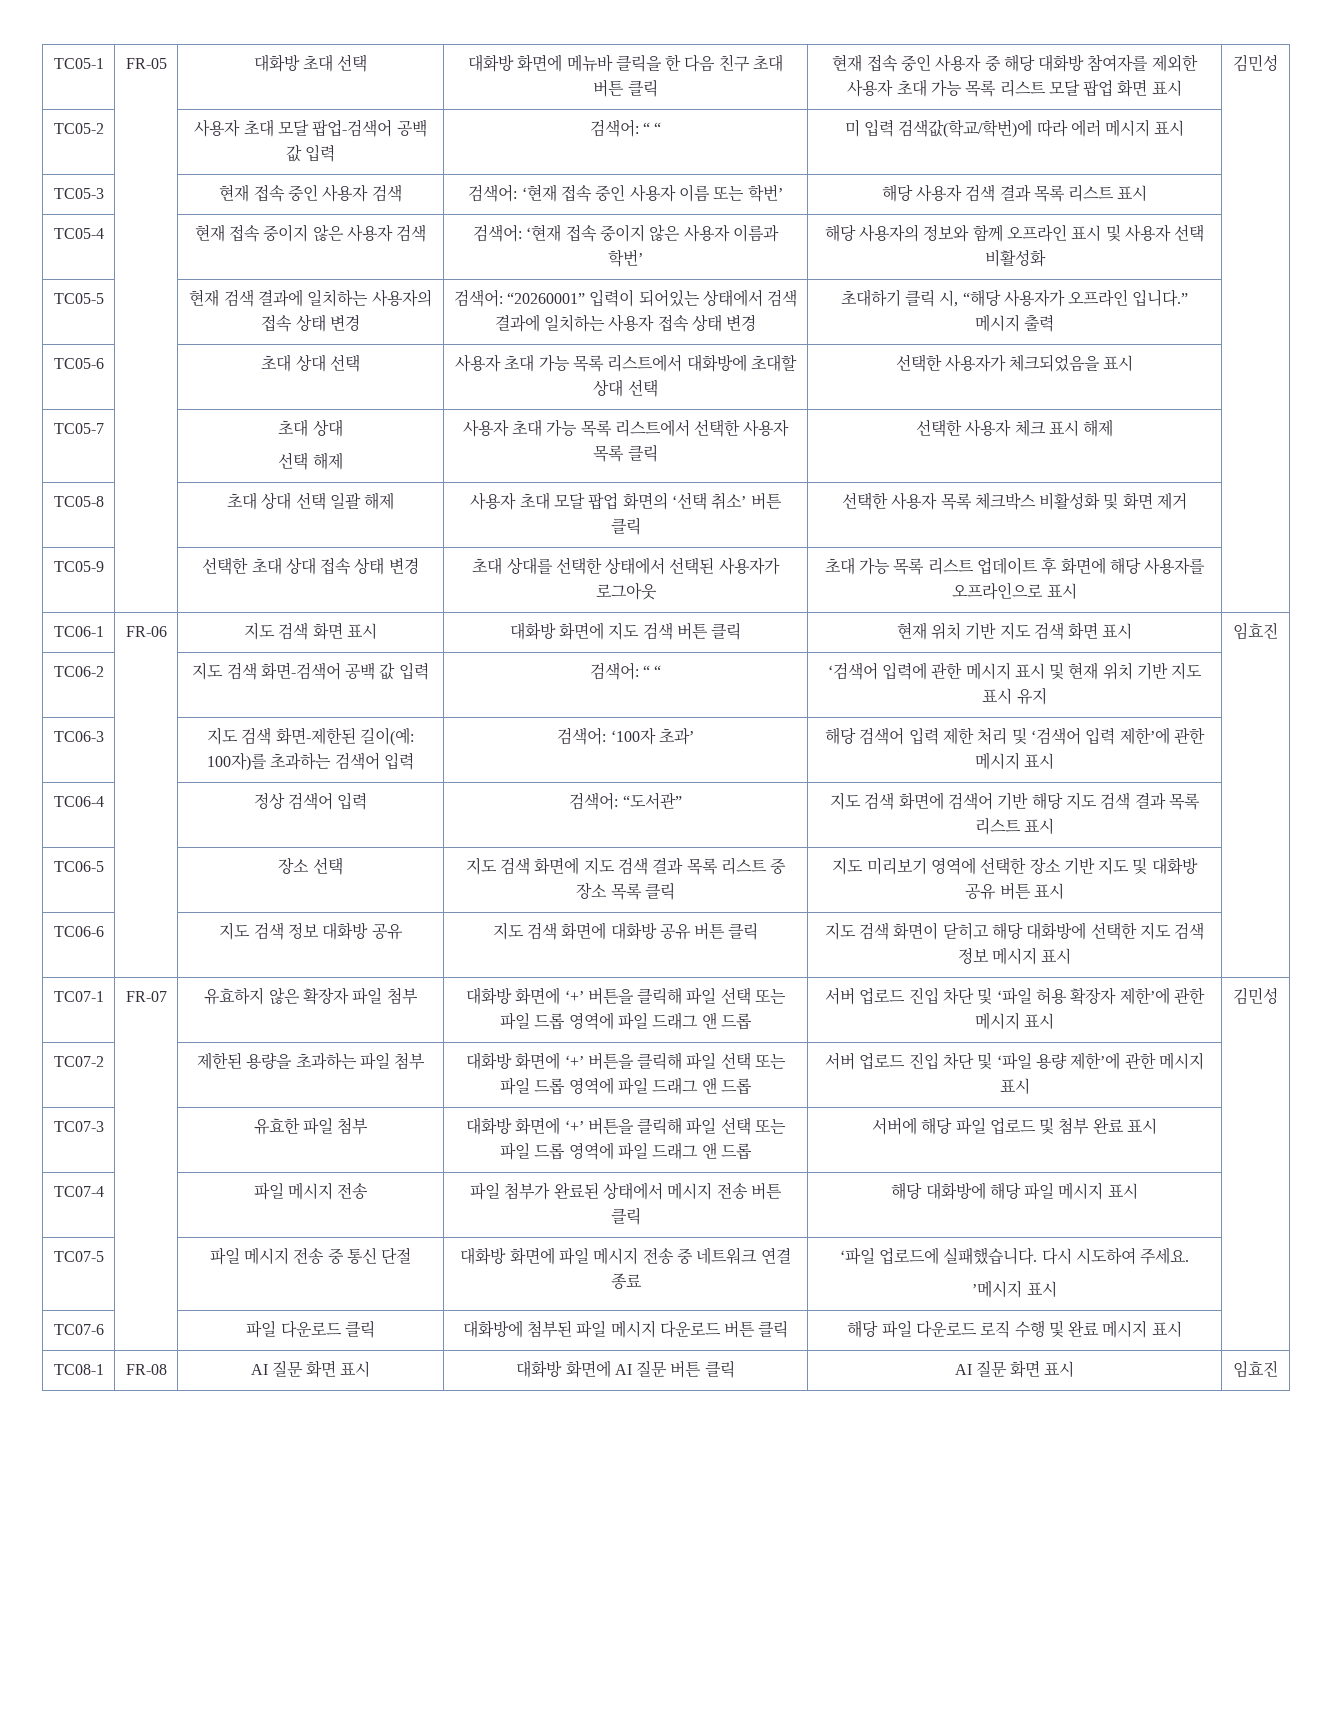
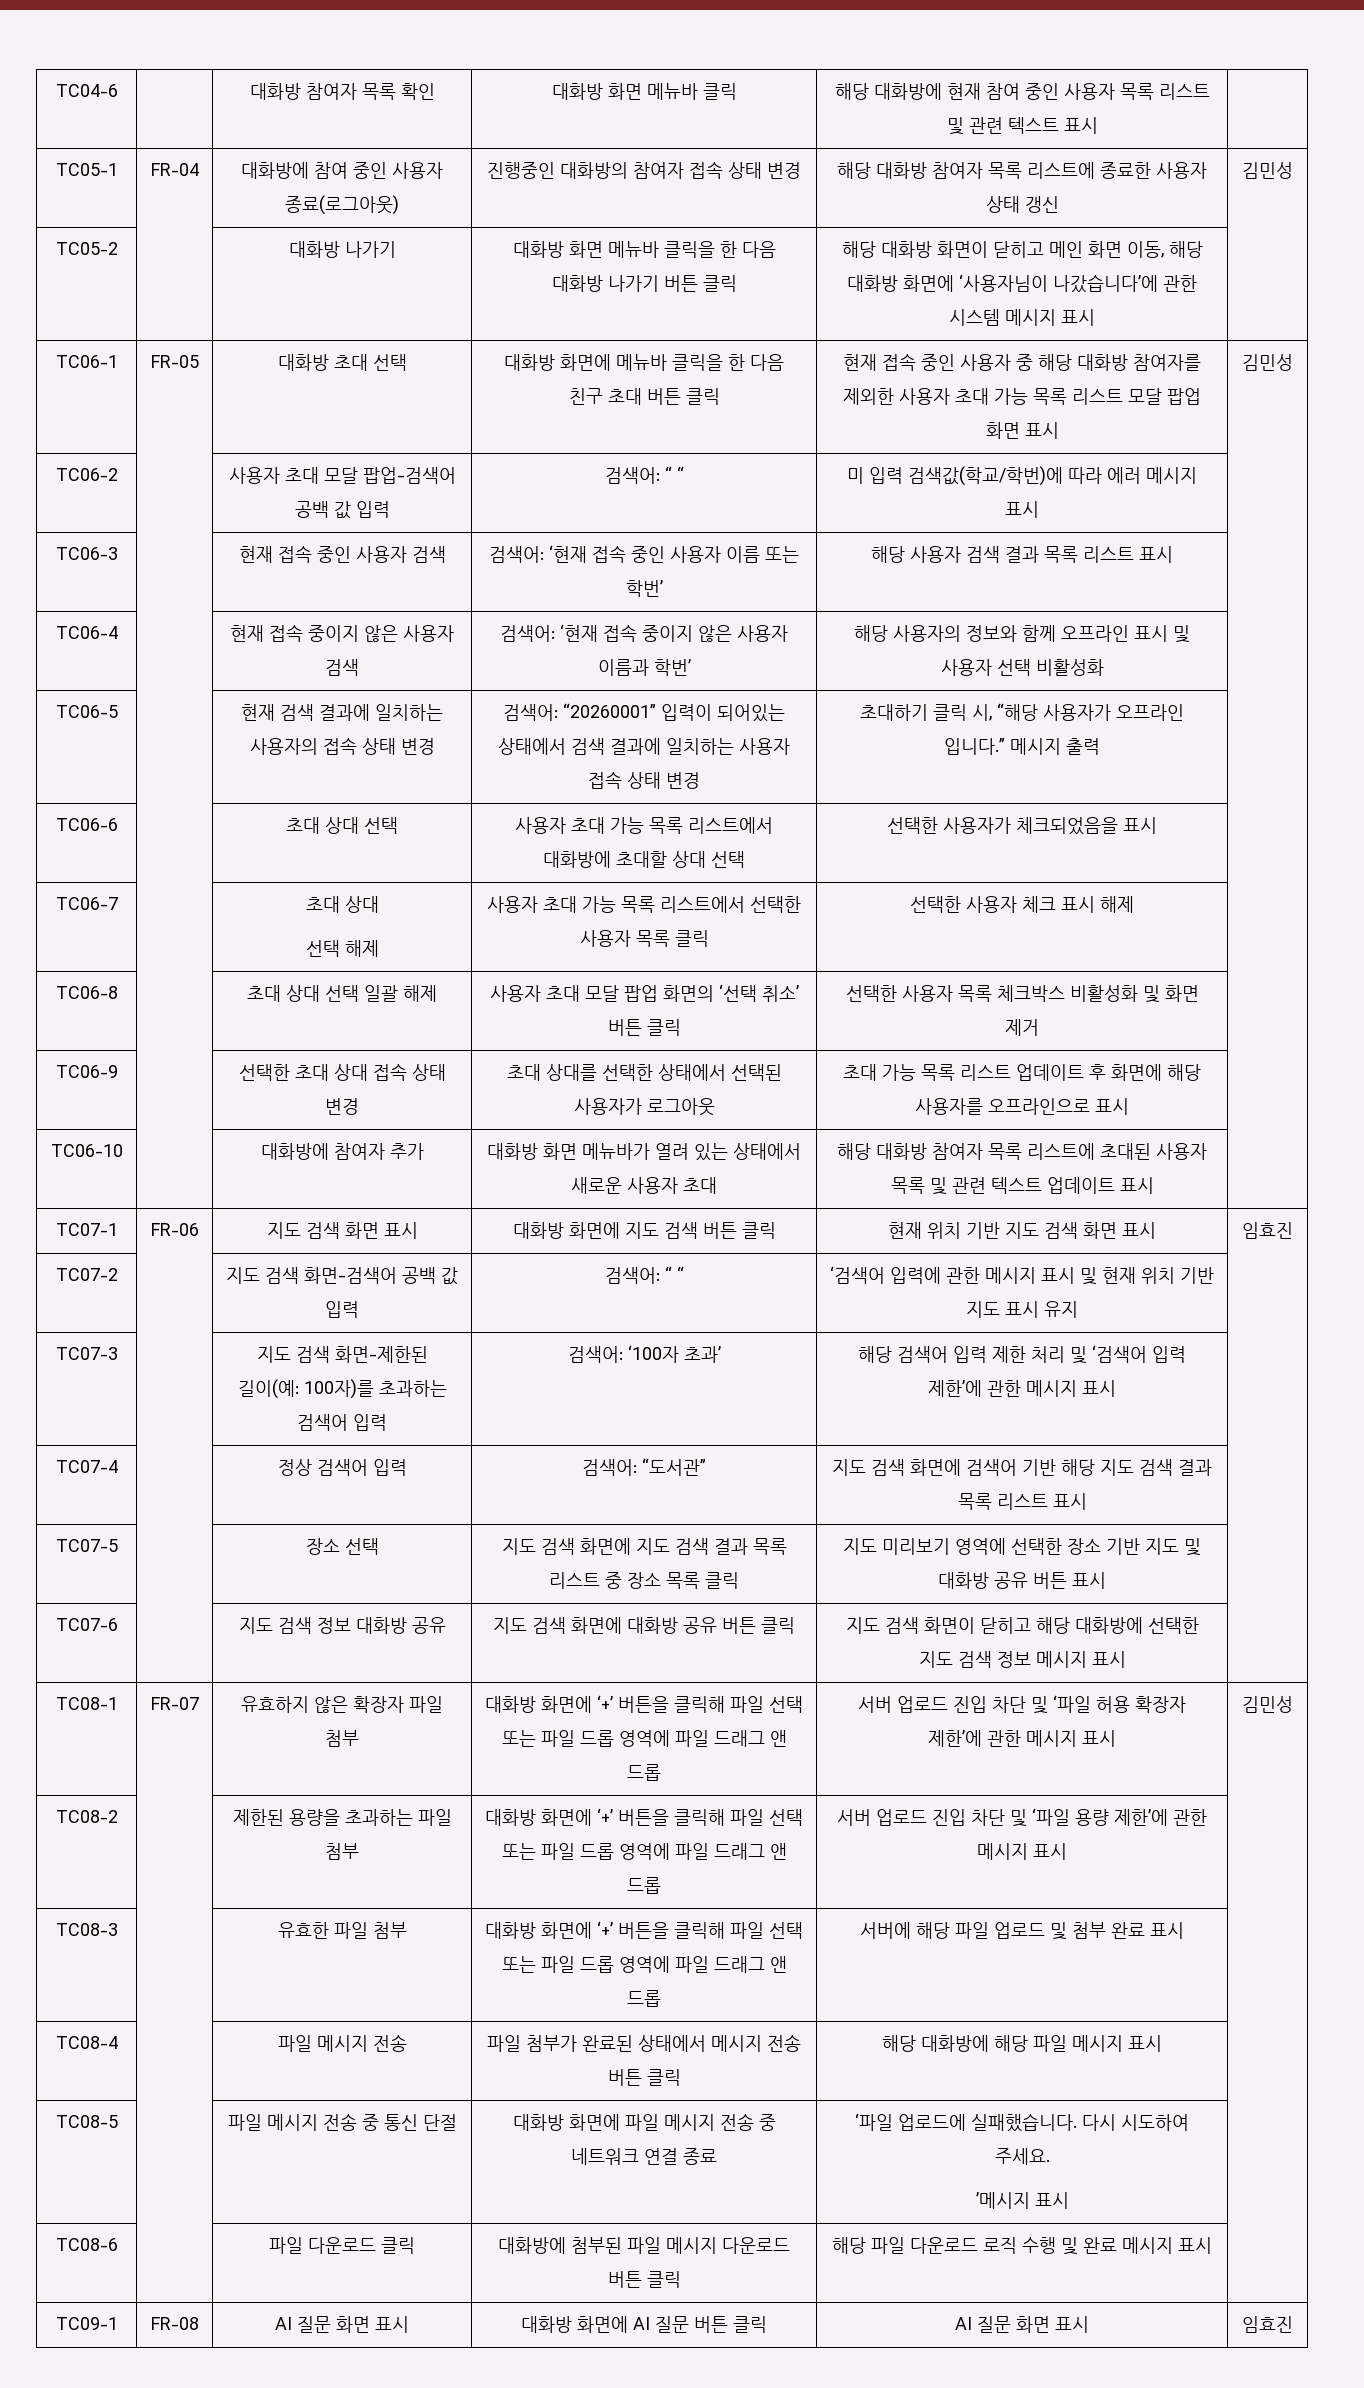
- TC05-1 | FR-05 | 대화방 초대 선택 | 대화방 화면에 메뉴바 클릭을 한 다음 친구 초대 버튼 클릭 | 현재 접속 중인 사용자 중 해당 대화방 참여자를 제외한 사용자 초대 가능 목록 리스트 모달 팝업 화면 표시 | 김민성
+ TC04-6 | | 대화방 참여자 목록 확인 | 대화방 화면 메뉴바 클릭 | 해당 대화방에 현재 참여 중인 사용자 목록 리스트 및 관련 텍스트 표시 |
+ TC05-1 | FR-04 | 대화방에 참여 중인 사용자 종료(로그아웃) | 진행중인 대화방의 참여자 접속 상태 변경 | 해당 대화방 참여자 목록 리스트에 종료한 사용자 상태 갱신 | 김민성
+ TC05-2 | | 대화방 나가기 | 대화방 화면 메뉴바 클릭을 한 다음 대화방 나가기 버튼 클릭 | 해당 대화방 화면이 닫히고 메인 화면 이동, 해당 대화방 화면에 ‘사용자님이 나갔습니다’에 관한 시스템 메시지 표시 |
+ TC06-1 | FR-05 | 대화방 초대 선택 | 대화방 화면에 메뉴바 클릭을 한 다음 친구 초대 버튼 클릭 | 현재 접속 중인 사용자 중 해당 대화방 참여자를 제외한 사용자 초대 가능 목록 리스트 모달 팝업 화면 표시 | 김민성
- TC05-2 | | 사용자 초대 모달 팝업-검색어 공백 값 입력 | 검색어: “ “ | 미 입력 검색값(학교/학번)에 따라 에러 메시지 표시 |
+ TC06-2 | | 사용자 초대 모달 팝업-검색어 공백 값 입력 | 검색어: “ “ | 미 입력 검색값(학교/학번)에 따라 에러 메시지 표시 |
- TC05-3 | | 현재 접속 중인 사용자 검색 | 검색어: ‘현재 접속 중인 사용자 이름 또는 학번’ | 해당 사용자 검색 결과 목록 리스트 표시 |
+ TC06-3 | | 현재 접속 중인 사용자 검색 | 검색어: ‘현재 접속 중인 사용자 이름 또는 학번’ | 해당 사용자 검색 결과 목록 리스트 표시 |
- TC05-4 | | 현재 접속 중이지 않은 사용자 검색 | 검색어: ‘현재 접속 중이지 않은 사용자 이름과 학번’ | 해당 사용자의 정보와 함께 오프라인 표시 및 사용자 선택 비활성화 |
+ TC06-4 | | 현재 접속 중이지 않은 사용자 검색 | 검색어: ‘현재 접속 중이지 않은 사용자 이름과 학번’ | 해당 사용자의 정보와 함께 오프라인 표시 및 사용자 선택 비활성화 |
- TC05-5 | | 현재 검색 결과에 일치하는 사용자의 접속 상태 변경 | 검색어: “20260001” 입력이 되어있는 상태에서 검색 결과에 일치하는 사용자 접속 상태 변경 | 초대하기 클릭 시, “해당 사용자가 오프라인 입니다.” 메시지 출력 |
+ TC06-5 | | 현재 검색 결과에 일치하는 사용자의 접속 상태 변경 | 검색어: “20260001” 입력이 되어있는 상태에서 검색 결과에 일치하는 사용자 접속 상태 변경 | 초대하기 클릭 시, “해당 사용자가 오프라인 입니다.” 메시지 출력 |
- TC05-6 | | 초대 상대 선택 | 사용자 초대 가능 목록 리스트에서 대화방에 초대할 상대 선택 | 선택한 사용자가 체크되었음을 표시 |
+ TC06-6 | | 초대 상대 선택 | 사용자 초대 가능 목록 리스트에서 대화방에 초대할 상대 선택 | 선택한 사용자가 체크되었음을 표시 |
- TC05-7 | | 초대 상대
+ TC06-7 | | 초대 상대
- TC05-8 | | 초대 상대 선택 일괄 해제 | 사용자 초대 모달 팝업 화면의 ‘선택 취소’ 버튼 클릭 | 선택한 사용자 목록 체크박스 비활성화 및 화면 제거 |
+ TC06-8 | | 초대 상대 선택 일괄 해제 | 사용자 초대 모달 팝업 화면의 ‘선택 취소’ 버튼 클릭 | 선택한 사용자 목록 체크박스 비활성화 및 화면 제거 |
- TC05-9 | | 선택한 초대 상대 접속 상태 변경 | 초대 상대를 선택한 상태에서 선택된 사용자가 로그아웃 | 초대 가능 목록 리스트 업데이트 후 화면에 해당 사용자를 오프라인으로 표시 |
+ TC06-9 | | 선택한 초대 상대 접속 상태 변경 | 초대 상대를 선택한 상태에서 선택된 사용자가 로그아웃 | 초대 가능 목록 리스트 업데이트 후 화면에 해당 사용자를 오프라인으로 표시 |
- TC06-1 | FR-06 | 지도 검색 화면 표시 | 대화방 화면에 지도 검색 버튼 클릭 | 현재 위치 기반 지도 검색 화면 표시 | 임효진
+ TC06-10 | | 대화방에 참여자 추가 | 대화방 화면 메뉴바가 열려 있는 상태에서 새로운 사용자 초대 | 해당 대화방 참여자 목록 리스트에 초대된 사용자 목록 및 관련 텍스트 업데이트 표시 |
+ TC07-1 | FR-06 | 지도 검색 화면 표시 | 대화방 화면에 지도 검색 버튼 클릭 | 현재 위치 기반 지도 검색 화면 표시 | 임효진
- TC06-2 | | 지도 검색 화면-검색어 공백 값 입력 | 검색어: “ “ | ‘검색어 입력에 관한 메시지 표시 및 현재 위치 기반 지도 표시 유지 |
+ TC07-2 | | 지도 검색 화면-검색어 공백 값 입력 | 검색어: “ “ | ‘검색어 입력에 관한 메시지 표시 및 현재 위치 기반 지도 표시 유지 |
- TC06-3 | | 지도 검색 화면-제한된 길이(예: 100자)를 초과하는 검색어 입력 | 검색어: ‘100자 초과’ | 해당 검색어 입력 제한 처리 및 ‘검색어 입력 제한’에 관한 메시지 표시 |
+ TC07-3 | | 지도 검색 화면-제한된 길이(예: 100자)를 초과하는 검색어 입력 | 검색어: ‘100자 초과’ | 해당 검색어 입력 제한 처리 및 ‘검색어 입력 제한’에 관한 메시지 표시 |
- TC06-4 | | 정상 검색어 입력 | 검색어: “도서관” | 지도 검색 화면에 검색어 기반 해당 지도 검색 결과 목록 리스트 표시 |
+ TC07-4 | | 정상 검색어 입력 | 검색어: “도서관” | 지도 검색 화면에 검색어 기반 해당 지도 검색 결과 목록 리스트 표시 |
- TC06-5 | | 장소 선택 | 지도 검색 화면에 지도 검색 결과 목록 리스트 중 장소 목록 클릭 | 지도 미리보기 영역에 선택한 장소 기반 지도 및 대화방 공유 버튼 표시 |
+ TC07-5 | | 장소 선택 | 지도 검색 화면에 지도 검색 결과 목록 리스트 중 장소 목록 클릭 | 지도 미리보기 영역에 선택한 장소 기반 지도 및 대화방 공유 버튼 표시 |
- TC06-6 | | 지도 검색 정보 대화방 공유 | 지도 검색 화면에 대화방 공유 버튼 클릭 | 지도 검색 화면이 닫히고 해당 대화방에 선택한 지도 검색 정보 메시지 표시 |
+ TC07-6 | | 지도 검색 정보 대화방 공유 | 지도 검색 화면에 대화방 공유 버튼 클릭 | 지도 검색 화면이 닫히고 해당 대화방에 선택한 지도 검색 정보 메시지 표시 |
- TC07-1 | FR-07 | 유효하지 않은 확장자 파일 첨부 | 대화방 화면에 ‘+’ 버튼을 클릭해 파일 선택 또는 파일 드롭 영역에 파일 드래그 앤 드롭 | 서버 업로드 진입 차단 및 ‘파일 허용 확장자 제한’에 관한 메시지 표시 | 김민성
+ TC08-1 | FR-07 | 유효하지 않은 확장자 파일 첨부 | 대화방 화면에 ‘+’ 버튼을 클릭해 파일 선택 또는 파일 드롭 영역에 파일 드래그 앤 드롭 | 서버 업로드 진입 차단 및 ‘파일 허용 확장자 제한’에 관한 메시지 표시 | 김민성
- TC07-2 | | 제한된 용량을 초과하는 파일 첨부 | 대화방 화면에 ‘+’ 버튼을 클릭해 파일 선택 또는 파일 드롭 영역에 파일 드래그 앤 드롭 | 서버 업로드 진입 차단 및 ‘파일 용량 제한’에 관한 메시지 표시 |
+ TC08-2 | | 제한된 용량을 초과하는 파일 첨부 | 대화방 화면에 ‘+’ 버튼을 클릭해 파일 선택 또는 파일 드롭 영역에 파일 드래그 앤 드롭 | 서버 업로드 진입 차단 및 ‘파일 용량 제한’에 관한 메시지 표시 |
- TC07-3 | | 유효한 파일 첨부 | 대화방 화면에 ‘+’ 버튼을 클릭해 파일 선택 또는 파일 드롭 영역에 파일 드래그 앤 드롭 | 서버에 해당 파일 업로드 및 첨부 완료 표시 |
+ TC08-3 | | 유효한 파일 첨부 | 대화방 화면에 ‘+’ 버튼을 클릭해 파일 선택 또는 파일 드롭 영역에 파일 드래그 앤 드롭 | 서버에 해당 파일 업로드 및 첨부 완료 표시 |
- TC07-4 | | 파일 메시지 전송 | 파일 첨부가 완료된 상태에서 메시지 전송 버튼 클릭 | 해당 대화방에 해당 파일 메시지 표시 |
+ TC08-4 | | 파일 메시지 전송 | 파일 첨부가 완료된 상태에서 메시지 전송 버튼 클릭 | 해당 대화방에 해당 파일 메시지 표시 |
- TC07-5 | | 파일 메시지 전송 중 통신 단절 | 대화방 화면에 파일 메시지 전송 중 네트워크 연결 종료 | ‘파일 업로드에 실패했습니다. 다시 시도하여 주세요.
+ TC08-5 | | 파일 메시지 전송 중 통신 단절 | 대화방 화면에 파일 메시지 전송 중 네트워크 연결 종료 | ‘파일 업로드에 실패했습니다. 다시 시도하여 주세요.
- TC07-6 | | 파일 다운로드 클릭 | 대화방에 첨부된 파일 메시지 다운로드 버튼 클릭 | 해당 파일 다운로드 로직 수행 및 완료 메시지 표시 |
+ TC08-6 | | 파일 다운로드 클릭 | 대화방에 첨부된 파일 메시지 다운로드 버튼 클릭 | 해당 파일 다운로드 로직 수행 및 완료 메시지 표시 |
- TC08-1 | FR-08 | AI 질문 화면 표시 | 대화방 화면에 AI 질문 버튼 클릭 | AI 질문 화면 표시 | 임효진
+ TC09-1 | FR-08 | AI 질문 화면 표시 | 대화방 화면에 AI 질문 버튼 클릭 | AI 질문 화면 표시 | 임효진

